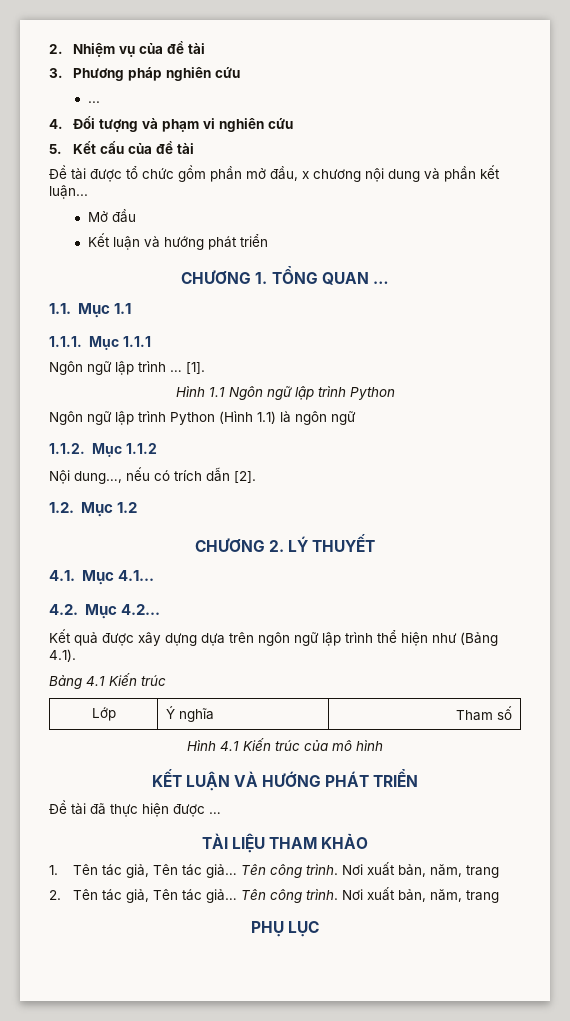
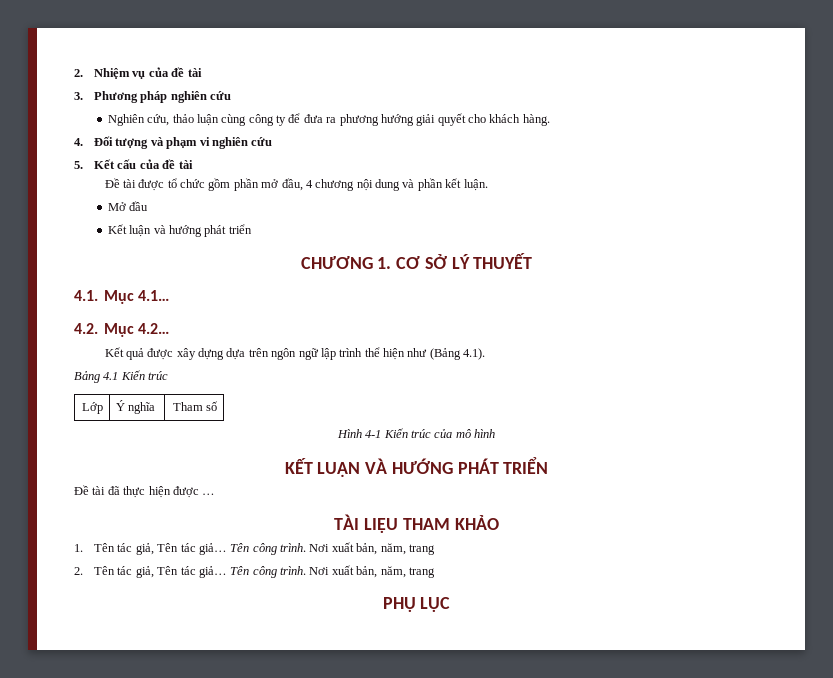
  3. Phương pháp nghiên cứu
- ...
+ Nghiên cứu, thảo luận cùng công ty để đưa ra phương hướng giải quyết cho khách hàng.
- Đề tài được tổ chức gồm phần mở đầu, x chương nội dung và phần kết luận...
+ Đề tài được tổ chức gồm phần mở đầu, 4 chương nội dung và phần kết luận.
- CHƯƠNG 1. TỔNG QUAN …
- 1.1. Mục 1.1
- 1.1.1. Mục 1.1.1
- Ngôn ngữ lập trình … [1].
- Hình 1.1 Ngôn ngữ lập trình Python
- Ngôn ngữ lập trình Python (Hình 1.1) là ngôn ngữ
- 1.1.2. Mục 1.1.2
- Nội dung…, nếu có trích dẫn [2].
- 1.2. Mục 1.2
- CHƯƠNG 2. LÝ THUYẾT
+ CHƯƠNG 1. CƠ SỞ LÝ THUYẾT
- Hình 4.1 Kiến trúc của mô hình
+ Hình 4-1 Kiến trúc của mô hình

